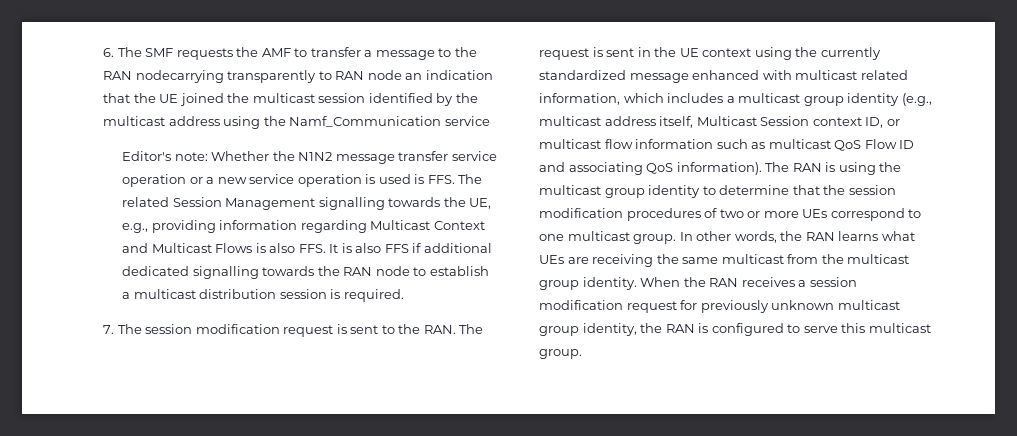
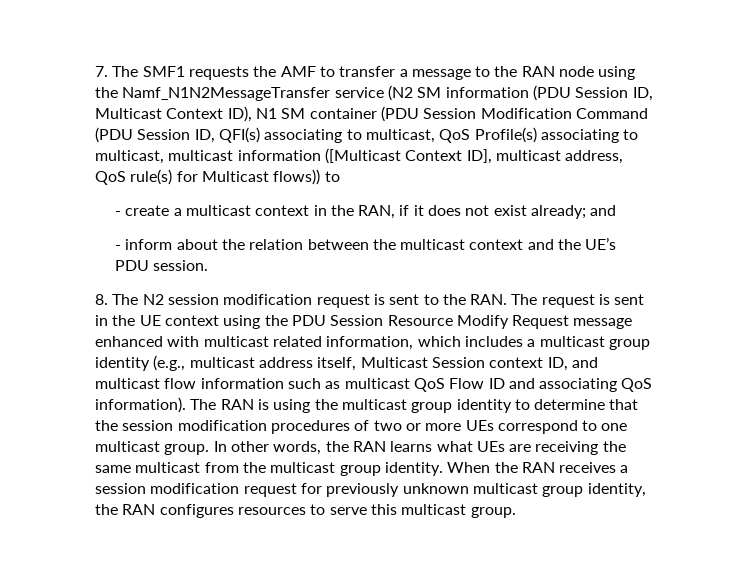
- 6. The SMF requests the AMF to transfer a message to the RAN nodecarrying transparently to RAN node an indication that the UE joined the multicast session identified by the multicast address using the Namf_Communication service
- Editor's note: Whether the N1N2 message transfer service operation or a new service operation is used is FFS. The related Session Management signalling towards the UE, e.g., providing information regarding Multicast Context and Multicast Flows is also FFS. It is also FFS if additional dedicated signalling towards the RAN node to establish a multicast distribution session is required.
- 7. The session modification request is sent to the RAN. The request is sent in the UE context using the currently standardized message enhanced with multicast related information, which includes a multicast group identity (e.g., multicast address itself, Multicast Session context ID, or multicast flow information such as multicast QoS Flow ID and associating QoS information).
+ 7. The SMF1 requests the AMF to transfer a message to the RAN node using the Namf_N1N2MessageTransfer service (N2 SM information (PDU Session ID, Multicast Context ID), N1 SM container (PDU Session Modification Command (PDU Session ID, QFI(s) associating to multicast, QoS Profile(s) associating to multicast, multicast information ([Multicast Context ID], multicast address, QoS rule(s) for Multicast flows)) to
+ - create a multicast context in the RAN, if it does not exist already; and
+ - inform about the relation between the multicast context and the UE’s PDU session.
+ 8. The N2 session modification request is sent to the RAN. The request is sent in the UE context using the PDU Session Resource Modify Request message enhanced with multicast related information, which includes a multicast group identity (e.g., multicast address itself, Multicast Session context ID, and multicast flow information such as multicast QoS Flow ID and associating QoS information).
- When the RAN receives a session modification request for previously unknown multicast group identity, the RAN is configured to serve this multicast group.
+ When the RAN receives a session modification request for previously unknown multicast group identity, the RAN configures resources to serve this multicast group.

